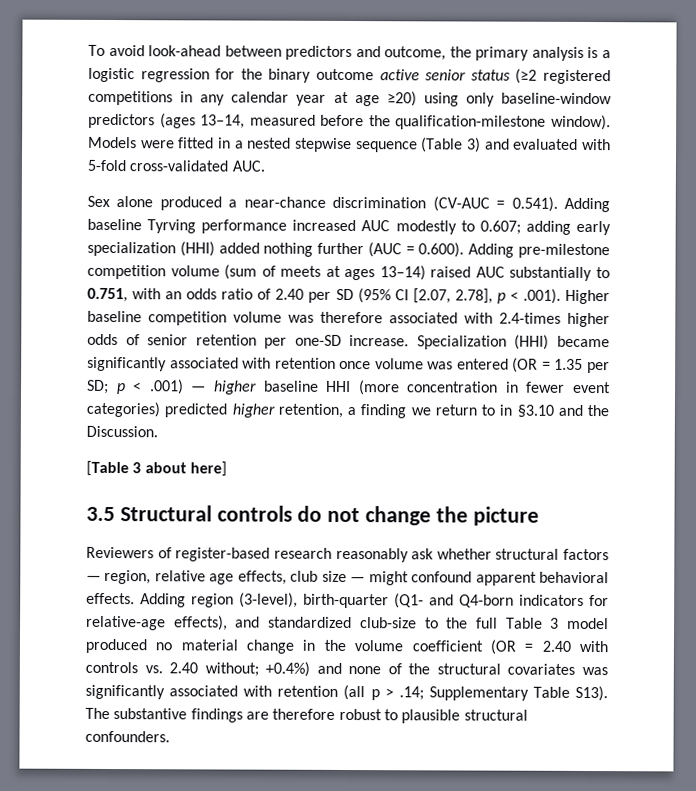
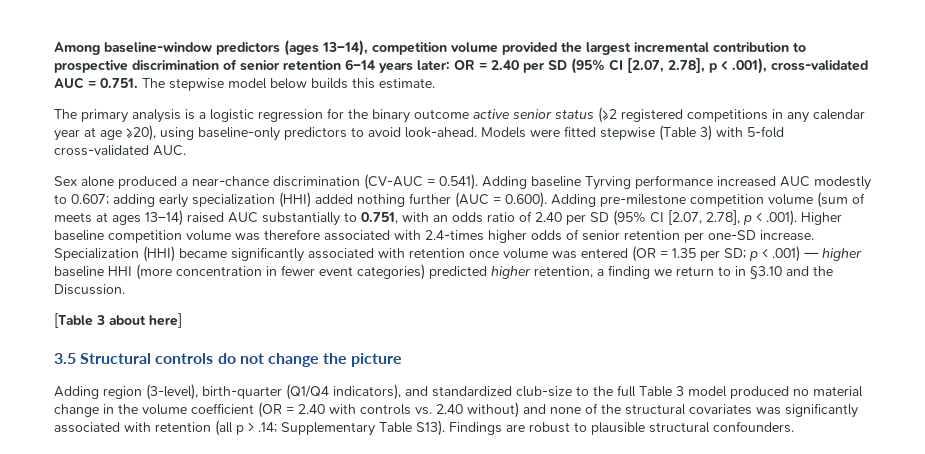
- To avoid look-ahead between predictors and outcome, the primary analysis is a logistic regression for the binary outcome active senior status (≥2 registered competitions in any calendar year at age ≥20) using only baseline-window predictors (ages 13–14, measured before the qualification-milestone window). Models were fitted in a nested stepwise sequence (Table 3) and evaluated with 5-fold cross-validated AUC.
+ Among baseline-window predictors (ages 13–14), competition volume provided the largest incremental contribution to prospective discrimination of senior retention 6–14 years later: OR = 2.40 per SD (95% CI [2.07, 2.78], p < .001), cross-validated AUC = 0.751. The stepwise model below builds this estimate.
+ The primary analysis is a logistic regression for the binary outcome active senior status (≥2 registered competitions in any calendar year at age ≥20), using baseline-only predictors to avoid look-ahead. Models were fitted stepwise (Table 3) with 5-fold cross-validated AUC.
- Reviewers of register-based research reasonably ask whether structural factors — region, relative age effects, club size — might confound apparent behavioral effects. Adding region (3-level), birth-quarter (Q1- and Q4-born indicators for relative-age effects), and standardized club-size to the full Table 3 model produced no material change in the volume coefficient (OR = 2.40 with controls vs. 2.40 without; +0.4%) and none of the structural covariates was significantly associated with retention (all p > .14; Supplementary Table S13).
+ Adding region (3-level), birth-quarter (Q1/Q4 indicators), and standardized club-size to the full Table 3 model produced no material change in the volume coefficient (OR = 2.40 with controls vs. 2.40 without) and none of the structural covariates was significantly associated with retention (all p > .14; Supplementary Table S13).
- The substantive findings are therefore robust to plausible structural confounders.
+ Findings are robust to plausible structural confounders.

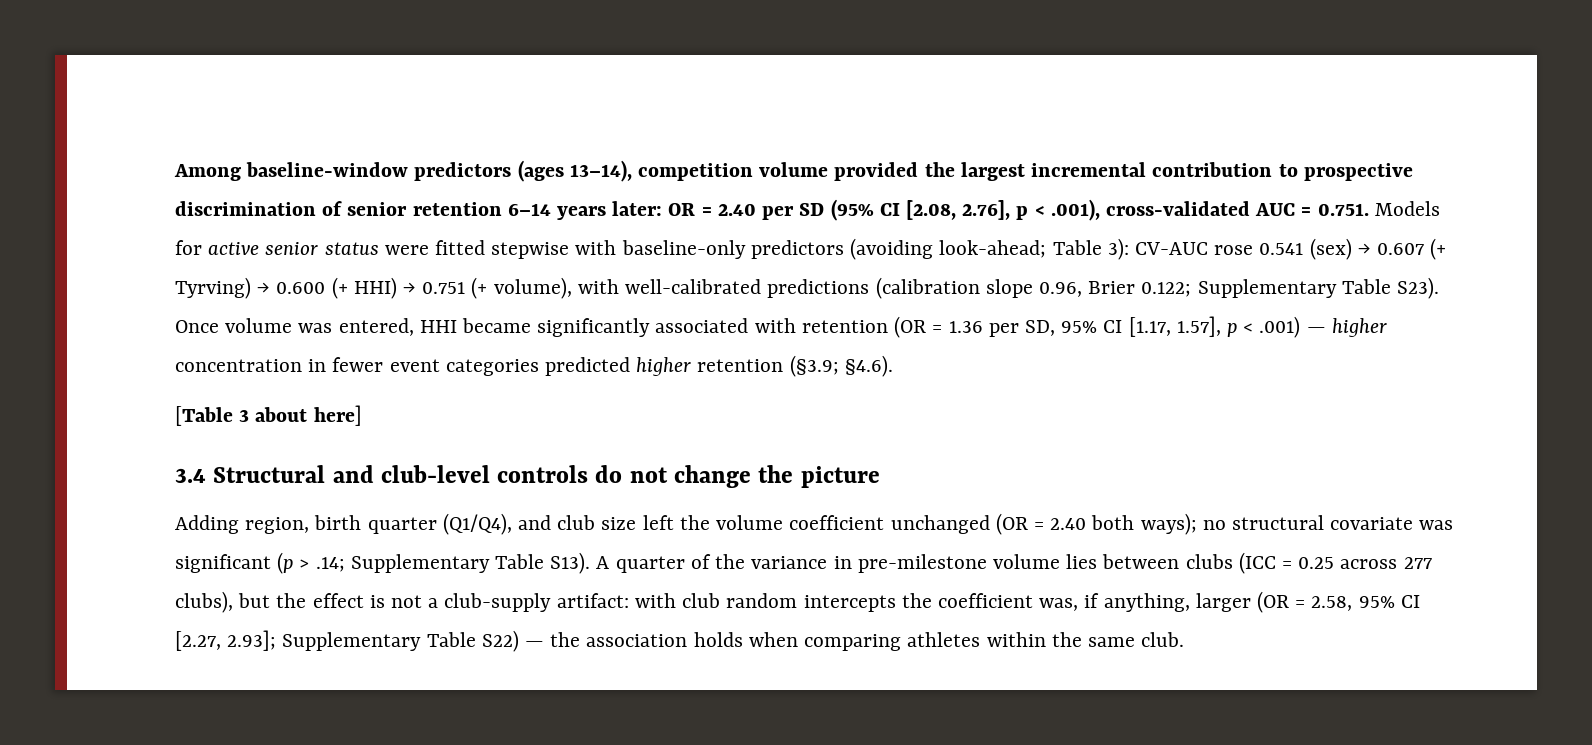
- Among baseline-window predictors (ages 13–14), competition volume provided the largest incremental contribution to prospective discrimination of senior retention 6–14 years later: OR = 2.40 per SD (95% CI [2.07, 2.78], p < .001), cross-validated AUC = 0.751. The stepwise model below builds this estimate.
- The primary analysis is a logistic regression for the binary outcome active senior status (≥2 registered competitions in any calendar year at age ≥20), using baseline-only predictors to avoid look-ahead. Models were fitted stepwise (Table 3) with 5-fold cross-validated AUC.
- Sex alone produced a near-chance discrimination (CV-AUC = 0.541). Adding baseline Tyrving performance increased AUC modestly to 0.607; adding early specialization (HHI) added nothing further (AUC = 0.600). Adding pre-milestone competition volume (sum of meets at ages 13–14) raised AUC substantially to 0.751, with an odds ratio of 2.40 per SD (95% CI [2.07, 2.78], p < .001). Higher baseline competition volume was therefore associated with 2.4-times higher odds of senior retention per one-SD increase. Specialization (HHI) became significantly associated with retention once volume was entered (OR = 1.35 per SD; p < .001) — higher baseline HHI (more concentration in fewer event categories) predicted higher retention, a finding we return to in §3.10 and the Discussion.
+ Among baseline-window predictors (ages 13–14), competition volume provided the largest incremental contribution to prospective discrimination of senior retention 6–14 years later: OR = 2.40 per SD (95% CI [2.08, 2.76], p < .001), cross-validated AUC = 0.751. Models for active senior status were fitted stepwise with baseline-only predictors (avoiding look-ahead; Table 3): CV-AUC rose 0.541 (sex) → 0.607 (+ Tyrving) → 0.600 (+ HHI) → 0.751 (+ volume), with well-calibrated predictions (calibration slope 0.96, Brier 0.122; Supplementary Table S23). Once volume was entered, HHI became significantly associated with retention (OR = 1.36 per SD, 95% CI [1.17, 1.57], p < .001) — higher concentration in fewer event categories predicted higher retention (§3.9; §4.6).
- 3.5 Structural controls do not change the picture
+ 3.4 Structural and club-level controls do not change the picture
- Adding region (3-level), birth-quarter (Q1/Q4 indicators), and standardized club-size to the full Table 3 model produced no material change in the volume coefficient (OR = 2.40 with controls vs. 2.40 without) and none of the structural covariates was significantly associated with retention (all p > .14; Supplementary Table S13).
+ Adding region, birth quarter (Q1/Q4), and club size left the volume coefficient unchanged (OR = 2.40 both ways); no structural covariate was significant (p > .14; Supplementary Table S13).
- Findings are robust to plausible structural confounders.
+ A quarter of the variance in pre-milestone volume lies between clubs (ICC = 0.25 across 277 clubs), but the effect is not a club-supply artifact: with club random intercepts the coefficient was, if anything, larger (OR = 2.58, 95% CI [2.27, 2.93]; Supplementary Table S22) — the association holds when comparing athletes within the same club.

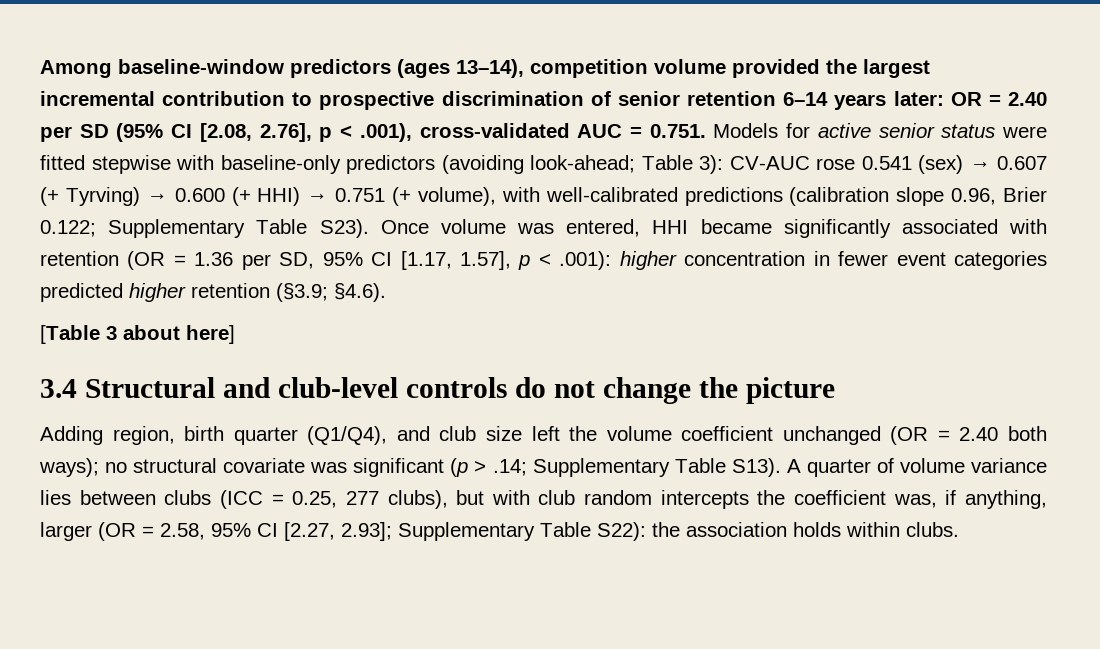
- Once volume was entered, HHI became significantly associated with retention (OR = 1.36 per SD, 95% CI [1.17, 1.57], p < .001) — higher concentration in fewer event categories predicted higher retention (§3.9; §4.6).
+ Once volume was entered, HHI became significantly associated with retention (OR = 1.36 per SD, 95% CI [1.17, 1.57], p < .001): higher concentration in fewer event categories predicted higher retention (§3.9; §4.6).
- A quarter of the variance in pre-milestone volume lies between clubs (ICC = 0.25 across 277 clubs), but the effect is not a club-supply artifact: with club random intercepts the coefficient was, if anything, larger (OR = 2.58, 95% CI [2.27, 2.93]; Supplementary Table S22) — the association holds when comparing athletes within the same club.
+ A quarter of volume variance lies between clubs (ICC = 0.25, 277 clubs), but with club random intercepts the coefficient was, if anything, larger (OR = 2.58, 95% CI [2.27, 2.93]; Supplementary Table S22): the association holds within clubs.

